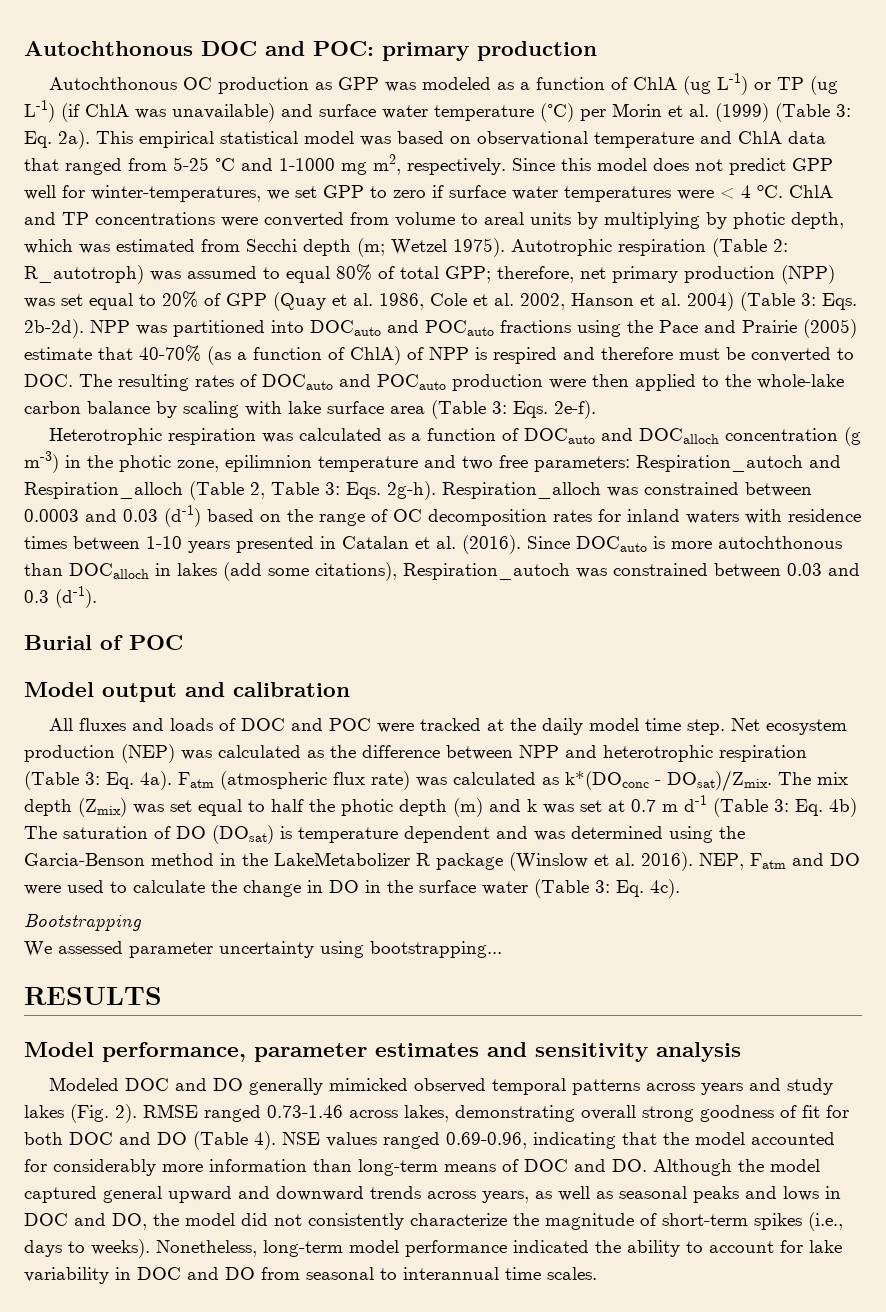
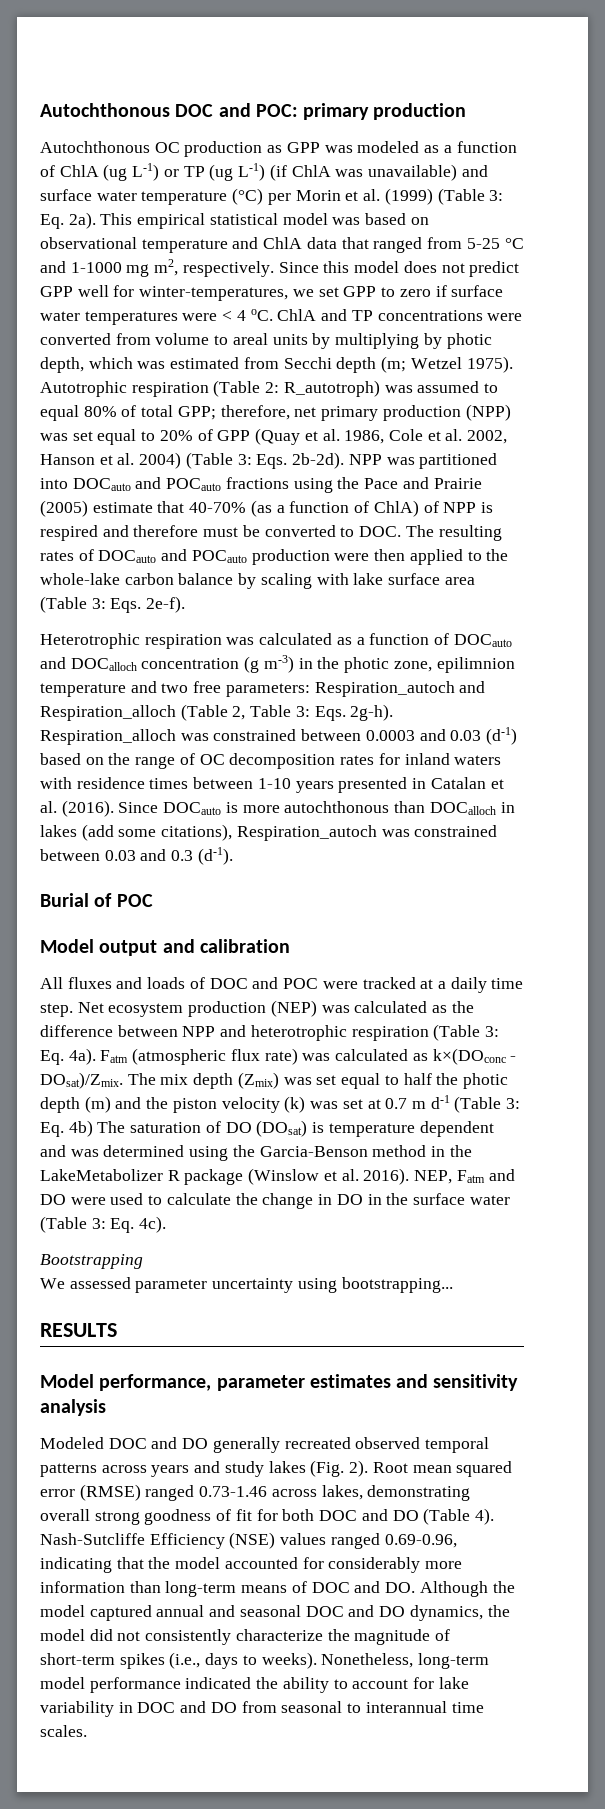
- All fluxes and loads of DOC and POC were tracked at the daily model time step.
+ All fluxes and loads of DOC and POC were tracked at a daily time step.
- Fatm (atmospheric flux rate) was calculated as k*(DOconc - DOsat)/Zmix.
+ Fatm (atmospheric flux rate) was calculated as k×(DOconc - DOsat)/Zmix.
- The mix depth (Zmix) was set equal to half the photic depth (m) and k was set at 0.7 m d-1 (Table 3: Eq. 4b) The saturation of DO (DOsat) is temperature dependent and was determined using the Garcia-Benson method in the LakeMetabolizer R package (Winslow et al. 2016).
+ The mix depth (Zmix) was set equal to half the photic depth (m) and the piston velocity (k) was set at 0.7 m d-1 (Table 3: Eq. 4b) The saturation of DO (DOsat) is temperature dependent and was determined using the Garcia-Benson method in the LakeMetabolizer R package (Winslow et al. 2016).
- Modeled DOC and DO generally mimicked observed temporal patterns across years and study lakes (Fig. 2).
+ Modeled DOC and DO generally recreated observed temporal patterns across years and study lakes (Fig. 2).
- RMSE ranged 0.73-1.46 across lakes, demonstrating overall strong goodness of fit for both DOC and DO (Table 4).
+ Root mean squared error (RMSE) ranged 0.73-1.46 across lakes, demonstrating overall strong goodness of fit for both DOC and DO (Table 4).
- NSE values ranged 0.69-0.96, indicating that the model accounted for considerably more information than long-term means of DOC and DO. Although the model captured general upward and downward trends across years, as well as seasonal peaks and lows in DOC and DO, the model did not consistently characterize the magnitude of short-term spikes (i.e., days to weeks).
+ Nash-Sutcliffe Efficiency (NSE) values ranged 0.69-0.96, indicating that the model accounted for considerably more information than long-term means of DOC and DO. Although the model captured annual and seasonal DOC and DO dynamics, the model did not consistently characterize the magnitude of short-term spikes (i.e., days to weeks).

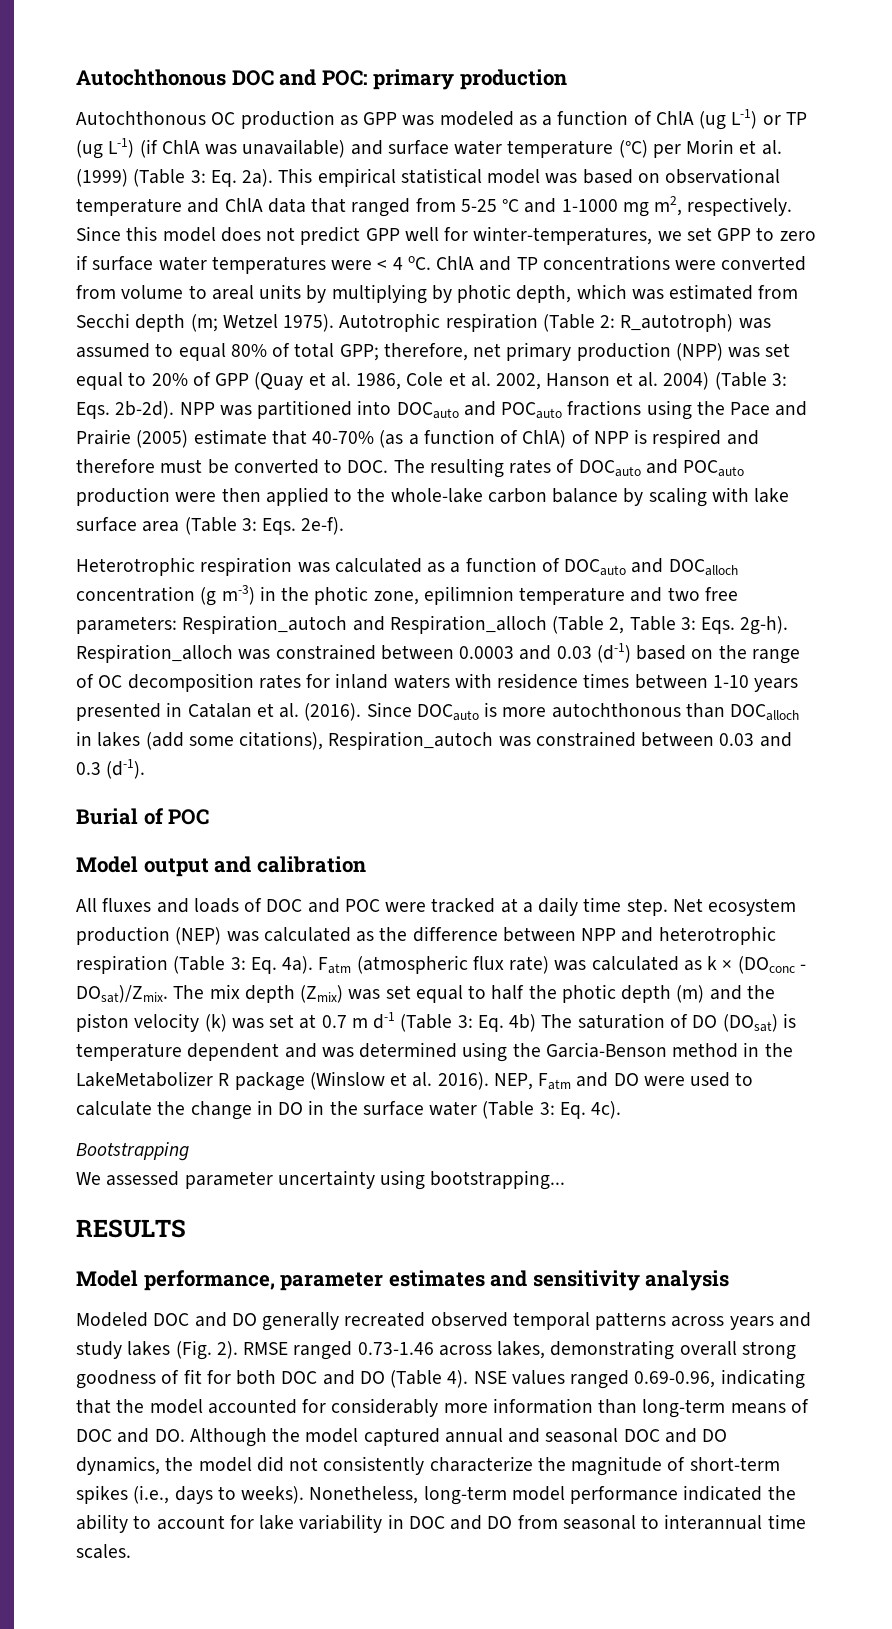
- Fatm (atmospheric flux rate) was calculated as k×(DOconc - DOsat)/Zmix.
+ Fatm (atmospheric flux rate) was calculated as k × (DOconc - DOsat)/Zmix.
- Root mean squared error (RMSE) ranged 0.73-1.46 across lakes, demonstrating overall strong goodness of fit for both DOC and DO (Table 4).
+ RMSE ranged 0.73-1.46 across lakes, demonstrating overall strong goodness of fit for both DOC and DO (Table 4).
- Nash-Sutcliffe Efficiency (NSE) values ranged 0.69-0.96, indicating that the model accounted for considerably more information than long-term means of DOC and DO. Although the model captured annual and seasonal DOC and DO dynamics, the model did not consistently characterize the magnitude of short-term spikes (i.e., days to weeks).
+ NSE values ranged 0.69-0.96, indicating that the model accounted for considerably more information than long-term means of DOC and DO. Although the model captured annual and seasonal DOC and DO dynamics, the model did not consistently characterize the magnitude of short-term spikes (i.e., days to weeks).

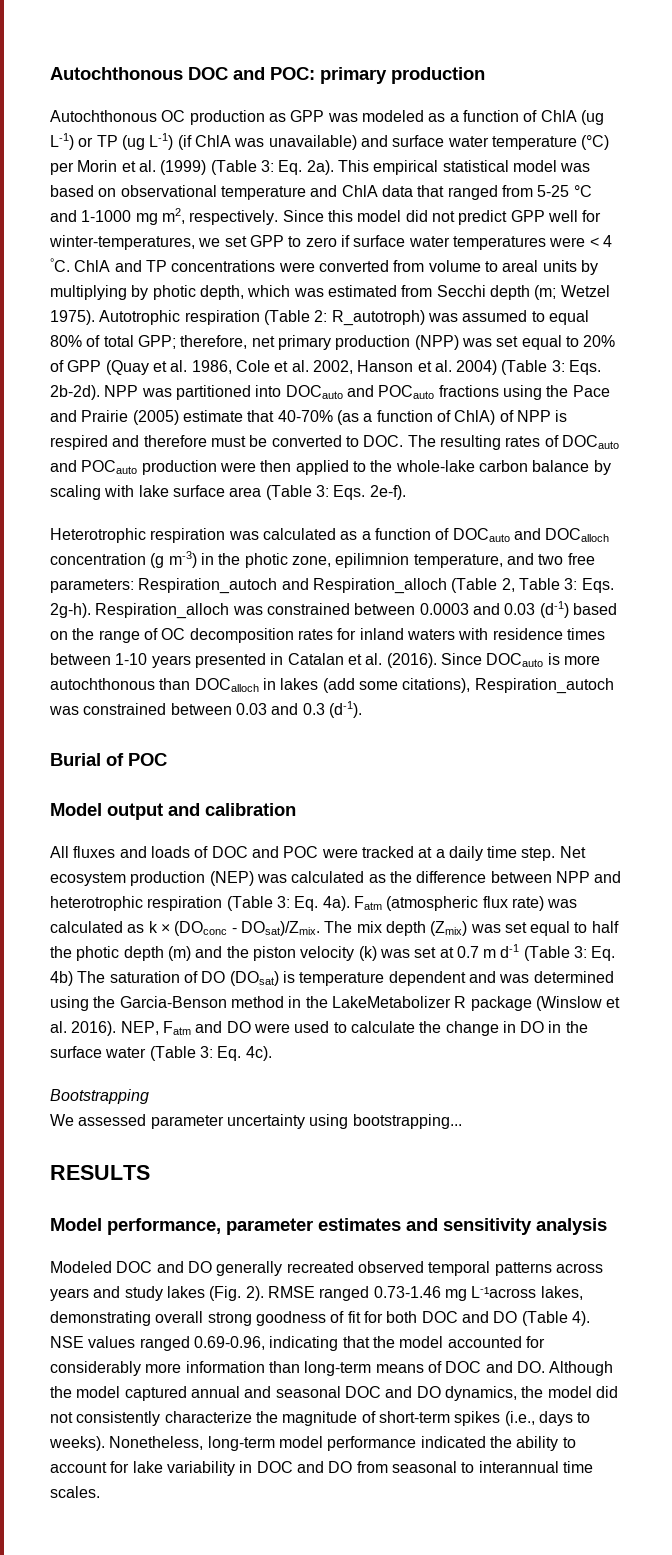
- Since this model does not predict GPP well for winter-temperatures, we set GPP to zero if surface water temperatures were < 4 oC.
+ Since this model did not predict GPP well for winter-temperatures, we set GPP to zero if surface water temperatures were < 4 °C.
- Heterotrophic respiration was calculated as a function of DOCauto and DOCalloch concentration (g m-3) in the photic zone, epilimnion temperature and two free parameters: Respiration_autoch and Respiration_alloch (Table 2, Table 3: Eqs. 2g-h).
+ Heterotrophic respiration was calculated as a function of DOCauto and DOCalloch concentration (g m-3) in the photic zone, epilimnion temperature, and two free parameters: Respiration_autoch and Respiration_alloch (Table 2, Table 3: Eqs. 2g-h).
- RMSE ranged 0.73-1.46 across lakes, demonstrating overall strong goodness of fit for both DOC and DO (Table 4).
+ RMSE ranged 0.73-1.46 mg L-¹across lakes, demonstrating overall strong goodness of fit for both DOC and DO (Table 4).

